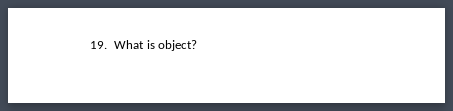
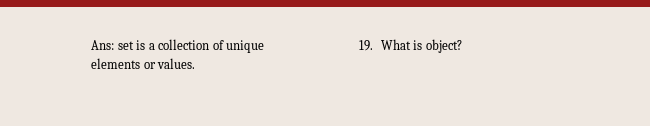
+ Ans: set is a collection of unique elements or values.

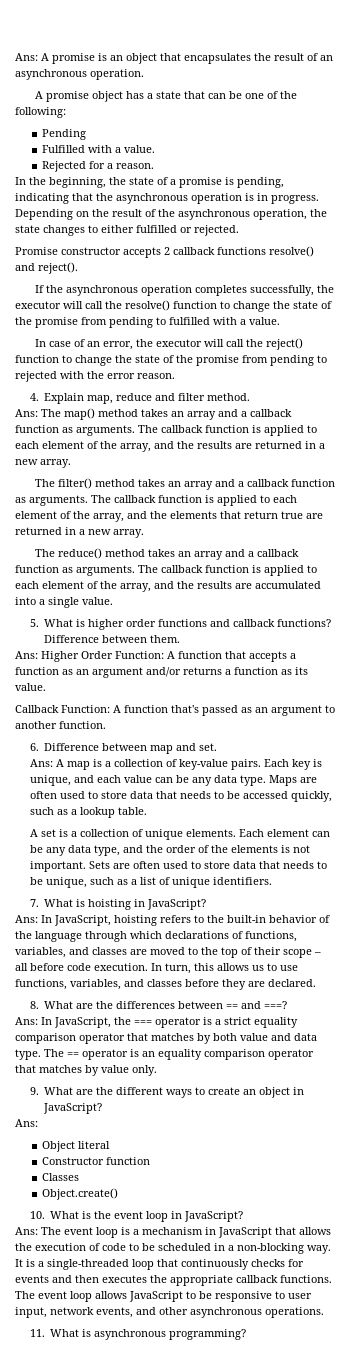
- Ans: set is a collection of unique elements or values.
- 19. What is object?
+ Ans: A promise is an object that encapsulates the result of an asynchronous operation.
+ A promise object has a state that can be one of the following:
+ Pending
+ Fulfilled with a value.
+ Rejected for a reason.
+ In the beginning, the state of a promise is pending, indicating that the asynchronous operation is in progress. Depending on the result of the asynchronous operation, the state changes to either fulfilled or rejected.
+ Promise constructor accepts 2 callback functions resolve() and reject().
+ If the asynchronous operation completes successfully, the executor will call the resolve() function to change the state of the promise from pending to fulfilled with a value.
+ In case of an error, the executor will call the reject() function to change the state of the promise from pending to rejected with the error reason.
+ 4. Explain map, reduce and filter method.
+ Ans: The map() method takes an array and a callback function as arguments. The callback function is applied to each element of the array, and the results are returned in a new array.
+ The filter() method takes an array and a callback function as arguments. The callback function is applied to each element of the array, and the elements that return true are returned in a new array.
+ The reduce() method takes an array and a callback function as arguments. The callback function is applied to each element of the array, and the results are accumulated into a single value.
+ 5. What is higher order functions and callback functions? Difference between them.
+ Ans: Higher Order Function: A function that accepts a function as an argument and/or returns a function as its value.
+ Callback Function: A function that's passed as an argument to another function.
+ 6. Difference between map and set.
+ Ans: A map is a collection of key-value pairs. Each key is unique, and each value can be any data type. Maps are often used to store data that needs to be accessed quickly, such as a lookup table.
+ A set is a collection of unique elements. Each element can be any data type, and the order of the elements is not important. Sets are often used to store data that needs to be unique, such as a list of unique identifiers.
+ 7. What is hoisting in JavaScript?
+ Ans: In JavaScript, hoisting refers to the built-in behavior of the language through which declarations of functions, variables, and classes are moved to the top of their scope – all before code execution. In turn, this allows us to use functions, variables, and classes before they are declared.
+ 8. What are the differences between == and ===?
+ Ans: In JavaScript, the === operator is a strict equality comparison operator that matches by both value and data type. The == operator is an equality comparison operator that matches by value only.
+ 9. What are the different ways to create an object in JavaScript?
+ Ans:
+ Object literal
+ Constructor function
+ Classes
+ Object.create()
+ 10. What is the event loop in JavaScript?
+ Ans: The event loop is a mechanism in JavaScript that allows the execution of code to be scheduled in a non-blocking way. It is a single-threaded loop that continuously checks for events and then executes the appropriate callback functions. The event loop allows JavaScript to be responsive to user input, network events, and other asynchronous operations.
+ 11. What is asynchronous programming?

